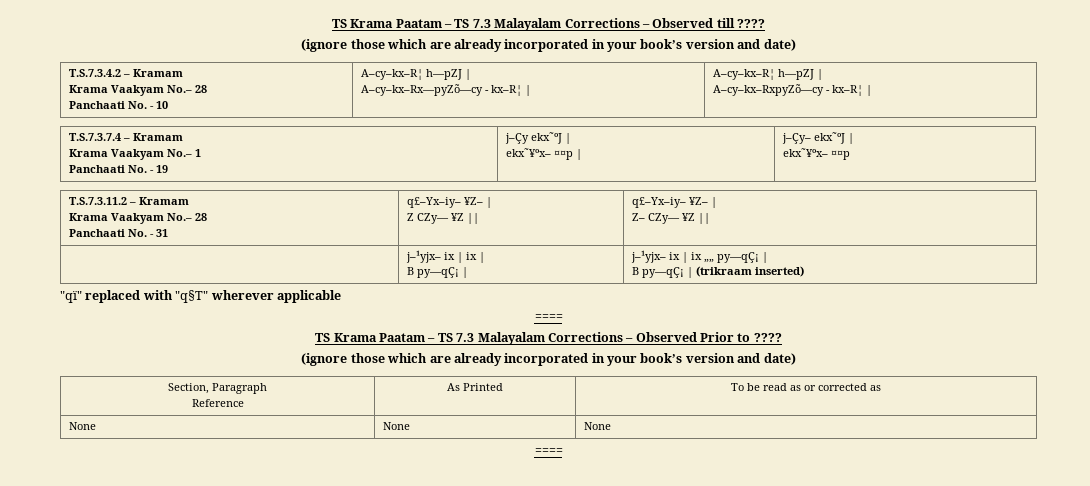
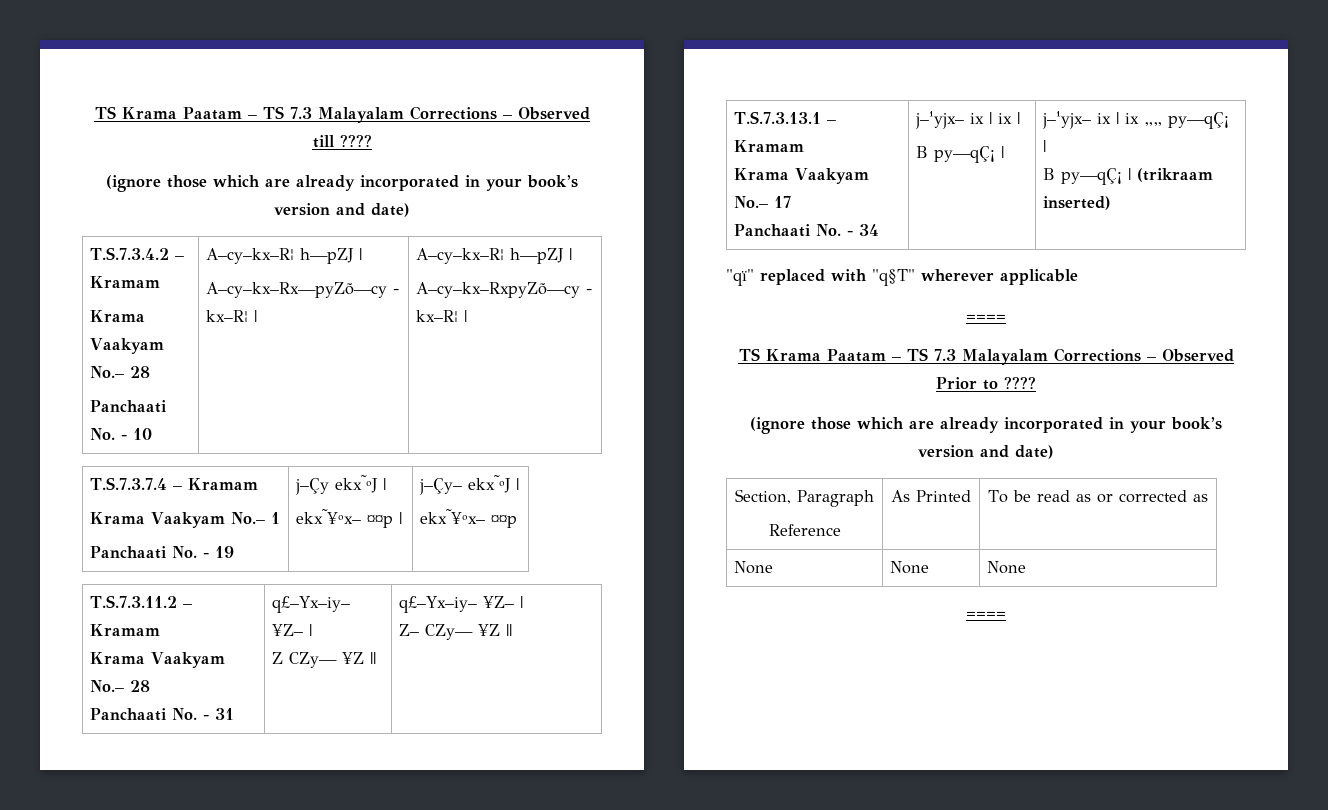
- | j–¹yjx– ix | ix |
+ T.S.7.3.13.1 – Kramam
+ Krama Vaakyam No.– 17
+ Panchaati No. - 34 | j–¹yjx– ix | ix |

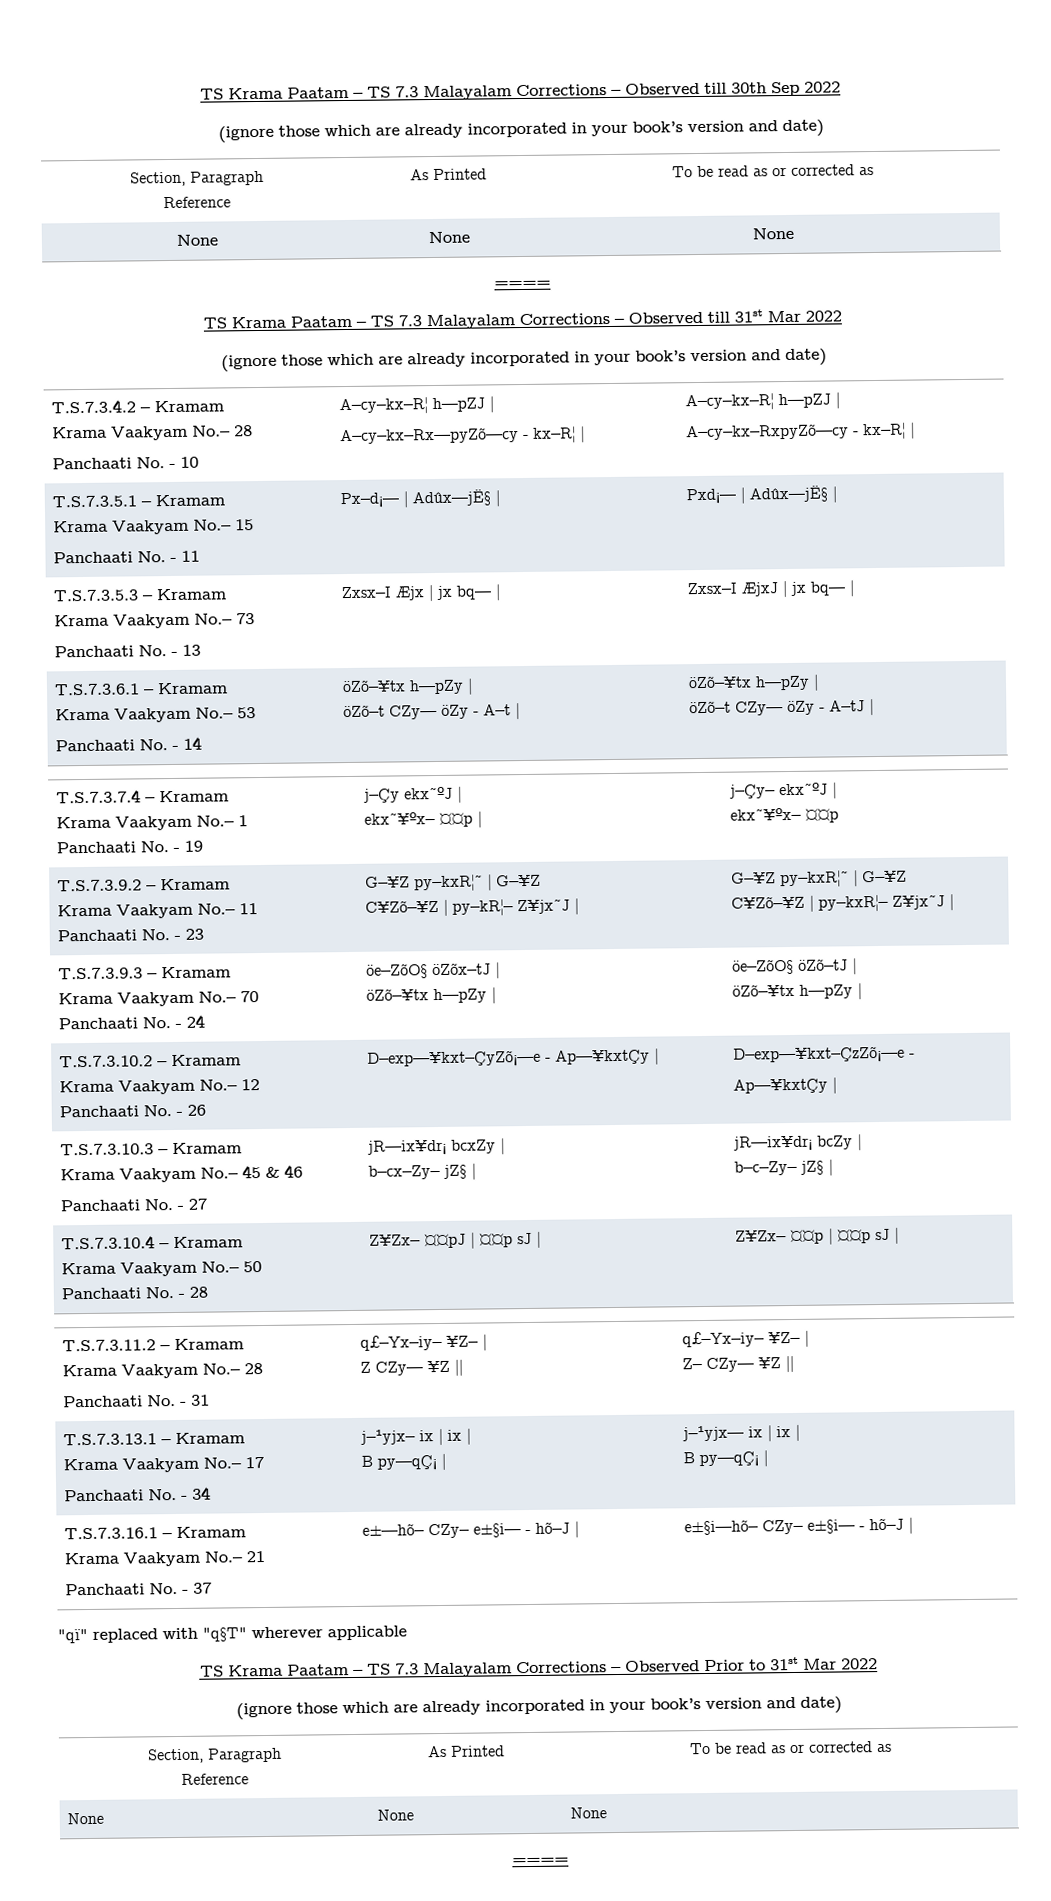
- TS Krama Paatam – TS 7.3 Malayalam Corrections – Observed till ????
+ TS Krama Paatam – TS 7.3 Malayalam Corrections – Observed till 30th Sep 2022
+ (ignore those which are already incorporated in your book’s version and date)
+ Section, Paragraph
+ Reference | As Printed | To be read as or corrected as
+ None | None | None
+ ====
+ TS Krama Paatam – TS 7.3 Malayalam Corrections – Observed till 31st Mar 2022
+ T.S.7.3.5.1 – Kramam
+ Krama Vaakyam No.– 15
+ Panchaati No. - 11 | Px–d¡— | Adûx—jË§ | | Pxd¡— | Adûx—jË§ |
+ T.S.7.3.5.3 – Kramam
+ Krama Vaakyam No.– 73
+ Panchaati No. - 13 | Zxsx–I Æjx | jx bq— | | Zxsx–I ÆjxJ | jx bq— |
+ T.S.7.3.6.1 – Kramam
+ Krama Vaakyam No.– 53
+ Panchaati No. - 14 | öZõ–¥tx h—pZy |
+ öZõ–t CZy— öZy - A–t | | öZõ–¥tx h—pZy |
+ öZõ–t CZy— öZy - A–tJ |
+ T.S.7.3.9.2 – Kramam
+ Krama Vaakyam No.– 11
+ Panchaati No. - 23 | G–¥Z py–kxR¦˜ | G–¥Z
+ C¥Zõ–¥Z | py–kR¦– Z¥jx˜J | | G–¥Z py–kxR¦˜ | G–¥Z
+ C¥Zõ–¥Z | py–kxR¦– Z¥jx˜J |
+ T.S.7.3.9.3 – Kramam
+ Krama Vaakyam No.– 70
+ Panchaati No. - 24 | öe–ZõO§ öZõx–tJ |
+ öZõ–¥tx h—pZy | | öe–ZõO§ öZõ–tJ |
+ öZõ–¥tx h—pZy |
+ T.S.7.3.10.2 – Kramam
+ Krama Vaakyam No.– 12
+ Panchaati No. - 26 | D–exp—¥kxt–ÇyZõ¡—e - Ap—¥kxtÇy | | D–exp—¥kxt–ÇzZõ¡—e -
+ Ap—¥kxtÇy |
+ T.S.7.3.10.3 – Kramam
+ Krama Vaakyam No.– 45 & 46
+ Panchaati No. - 27 | jR—ix¥dr¡ bcxZy |
+ b–cx–Zy– jZ§ | | jR—ix¥dr¡ bcZy |
+ b–c–Zy– jZ§ |
+ T.S.7.3.10.4 – Kramam
+ Krama Vaakyam No.– 50
+ Panchaati No. - 28 | Z¥Zx– ¤¤pJ | ¤¤p sJ | | Z¥Zx– ¤¤p | ¤¤p sJ |
  T.S.7.3.13.1 – Kramam
  Krama Vaakyam No.– 17
  Panchaati No. - 34 | j–¹yjx– ix | ix |
- B py—qÇ¡ | | j–¹yjx– ix | ix „„ py—qÇ¡ |
- B py—qÇ¡ | (trikraam inserted)
+ B py—qÇ¡ | | j–¹yjx— ix | ix |
+ B py—qÇ¡ |
+ T.S.7.3.16.1 – Kramam
+ Krama Vaakyam No.– 21
+ Panchaati No. - 37 | e±—hõ– CZy– e±§i— - hõ–J | | e±§i—hõ– CZy– e±§i— - hõ–J |
  "qï" replaced with "q§T" wherever applicable
- ====
- TS Krama Paatam – TS 7.3 Malayalam Corrections – Observed Prior to ????
+ TS Krama Paatam – TS 7.3 Malayalam Corrections – Observed Prior to 31st Mar 2022

